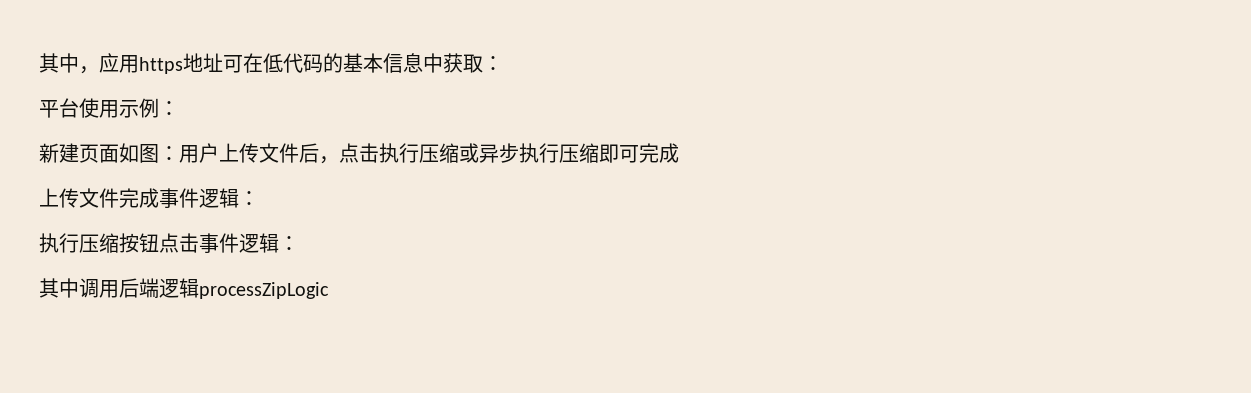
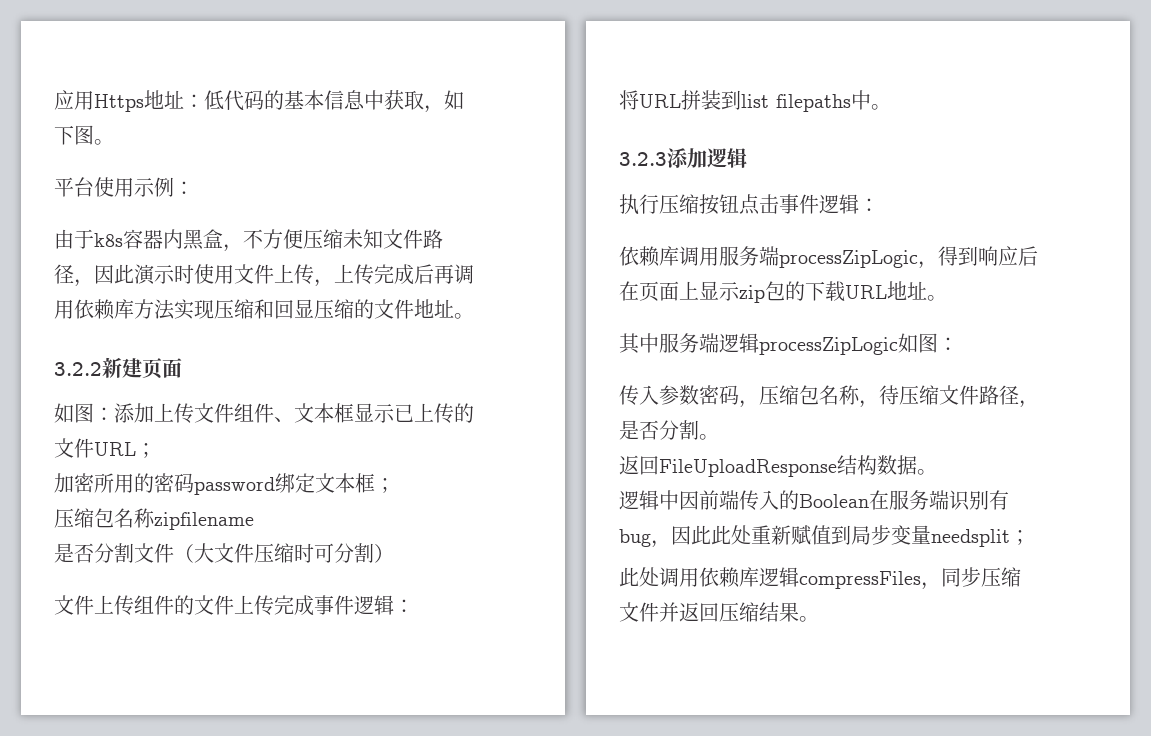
- 其中，应用https地址可在低代码的基本信息中获取：
+ 应用Https地址：低代码的基本信息中获取，如下图。
- 新建页面如图：用户上传文件后，点击执行压缩或异步执行压缩即可完成
- 上传文件完成事件逻辑：
+ 由于k8s容器内黑盒，不方便压缩未知文件路径，因此演示时使用文件上传，上传完成后再调用依赖库方法实现压缩和回显压缩的文件地址。
+ 3.2.2新建页面
+ 如图：添加上传文件组件、文本框显示已上传的文件URL；
+ 加密所用的密码password绑定文本框；
+ 压缩包名称zipfilename
+ 是否分割文件（大文件压缩时可分割）
+ 文件上传组件的文件上传完成事件逻辑：
+ 将URL拼装到list filepaths中。
+ 3.2.3添加逻辑
- 其中调用后端逻辑processZipLogic
+ 依赖库调用服务端processZipLogic，得到响应后在页面上显示zip包的下载URL地址。
+ 其中服务端逻辑processZipLogic如图：
+ 传入参数密码，压缩包名称，待压缩文件路径，是否分割。
+ 返回FileUploadResponse结构数据。
+ 逻辑中因前端传入的Boolean在服务端识别有bug，因此此处重新赋值到局步变量needsplit；
+ 此处调用依赖库逻辑compressFiles，同步压缩文件并返回压缩结果。

